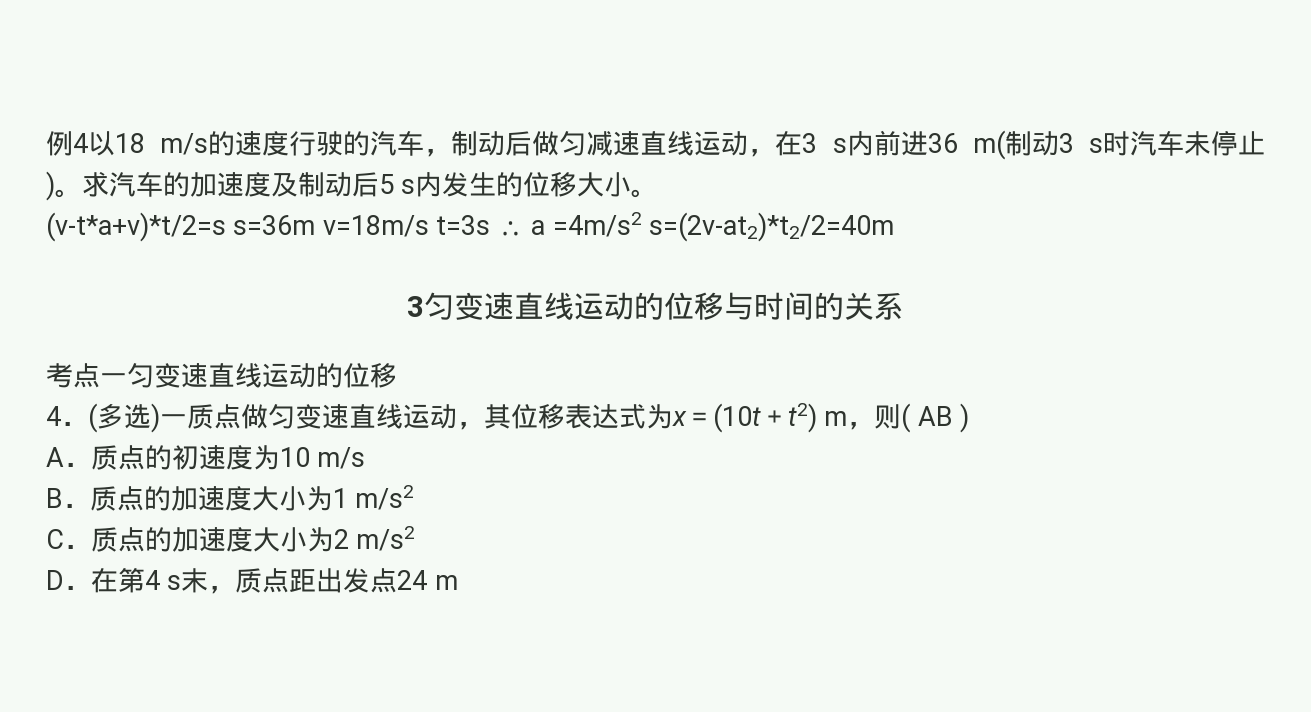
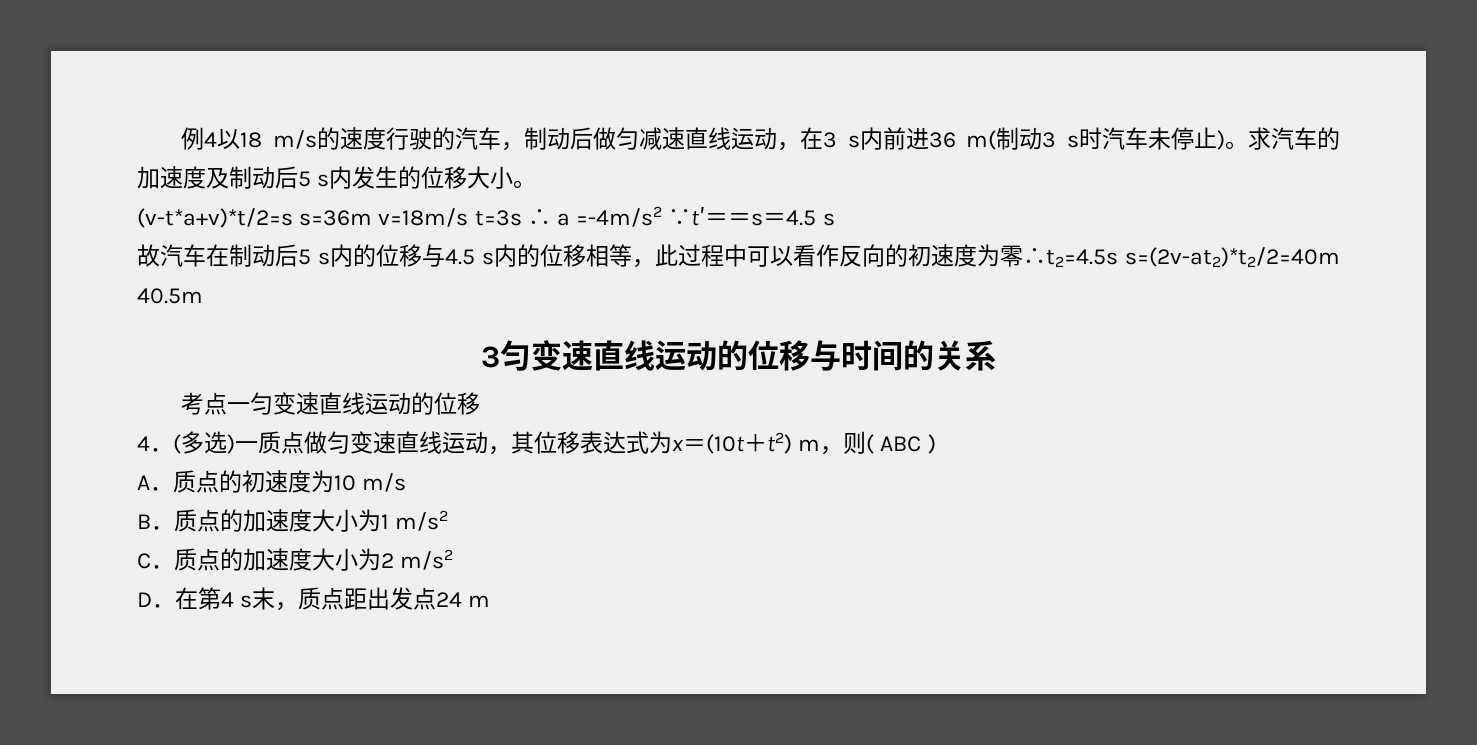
- (v-t*a+v)*t/2=s s=36m v=18m/s t=3s ∴ a =4m/s2 s=(2v-at2)*t2/2=40m
+ (v-t*a+v)*t/2=s s=36m v=18m/s t=3s ∴ a =-4m/s2 ∵t′＝＝s＝4.5 s
+ 故汽车在制动后5 s内的位移与4.5 s内的位移相等，此过程中可以看作反向的初速度为零∴t2=4.5s s=(2v-at2)*t2/2=40m 40.5m
- 4．(多选)一质点做匀变速直线运动，其位移表达式为x＝(10t＋t2) m，则( AB )
+ 4．(多选)一质点做匀变速直线运动，其位移表达式为x＝(10t＋t2) m，则( ABC )

